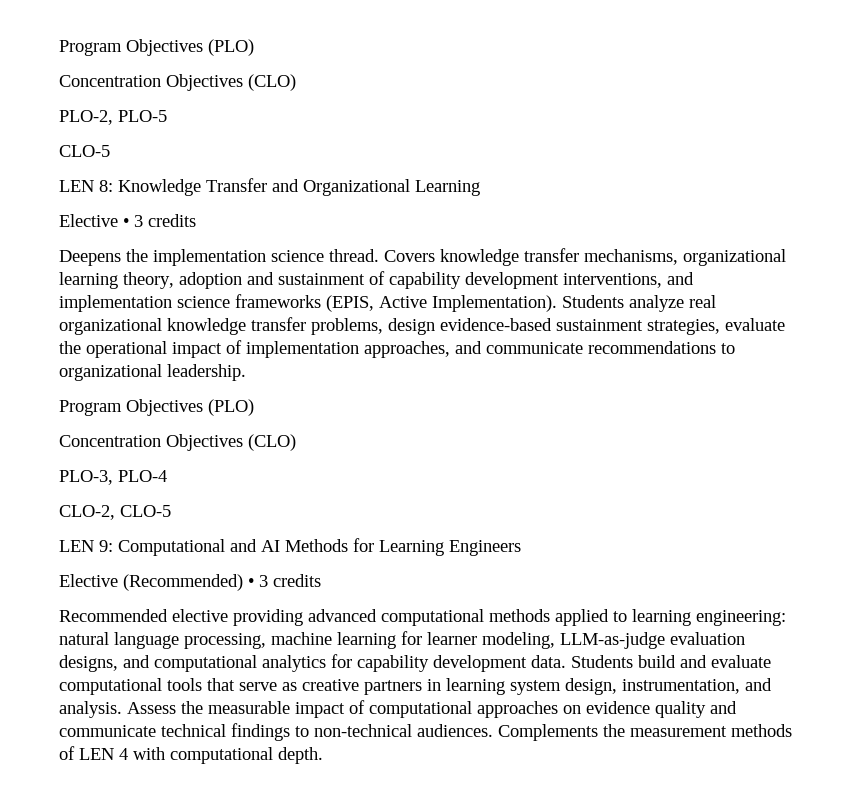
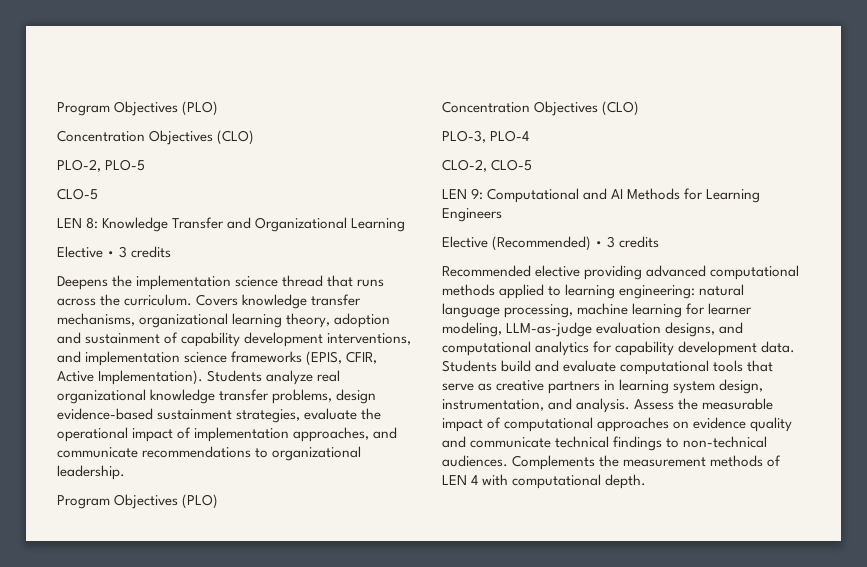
- Deepens the implementation science thread.
+ Deepens the implementation science thread that runs across the curriculum.
- Covers knowledge transfer mechanisms, organizational learning theory, adoption and sustainment of capability development interventions, and implementation science frameworks (EPIS, Active Implementation).
+ Covers knowledge transfer mechanisms, organizational learning theory, adoption and sustainment of capability development interventions, and implementation science frameworks (EPIS, CFIR, Active Implementation).

